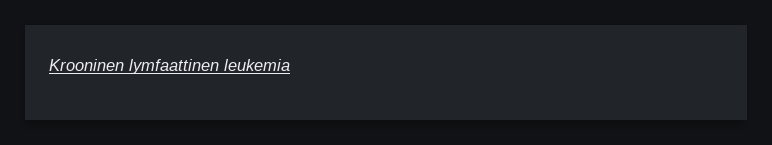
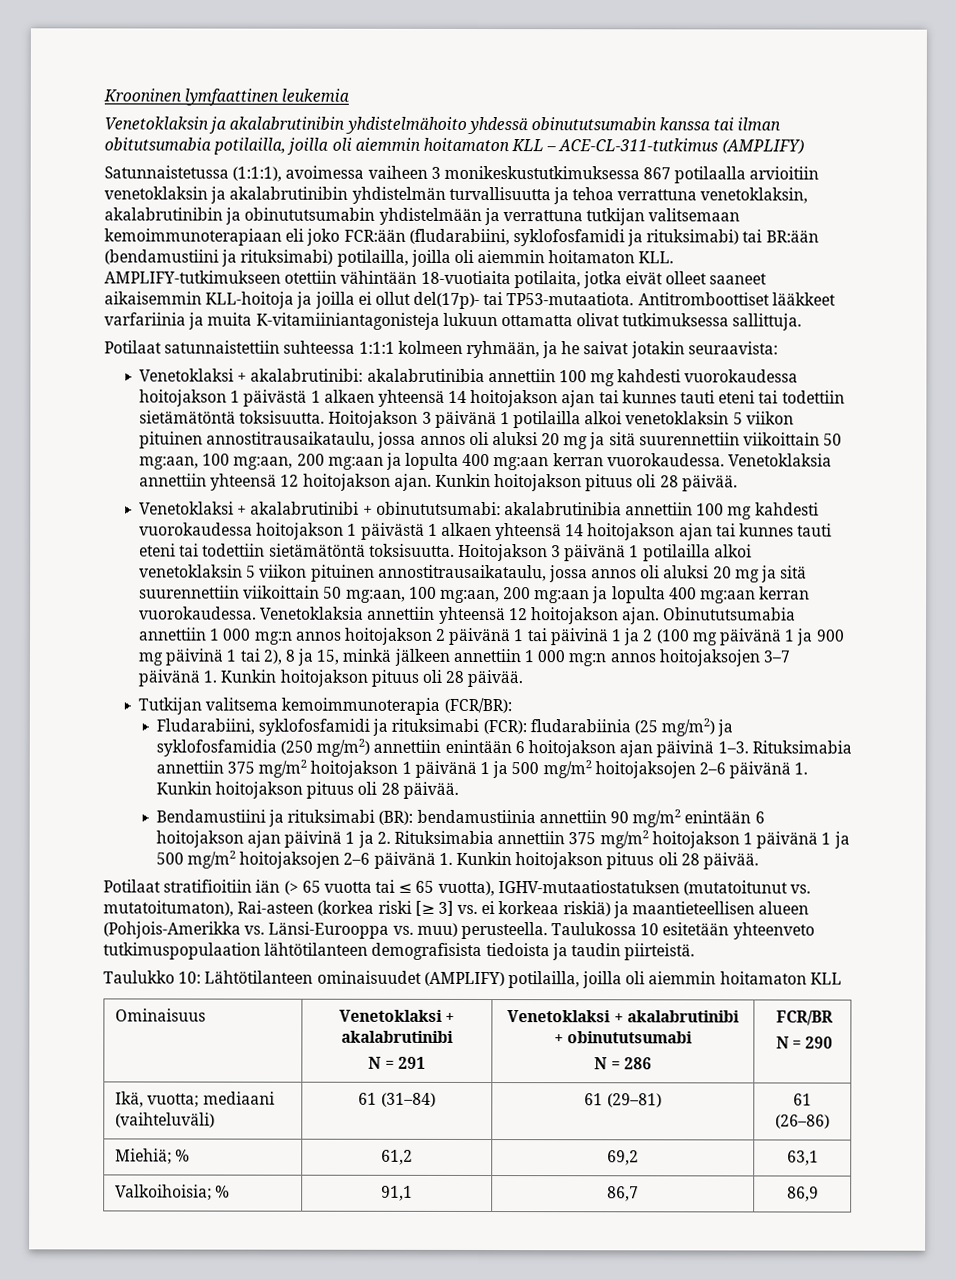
+ Venetoklaksin ja akalabrutinibin yhdistelmähoito yhdessä obinututsumabin kanssa tai ilman obitutsumabia potilailla, joilla oli aiemmin hoitamaton KLL – ACE-CL-311-tutkimus (AMPLIFY)
+ Satunnaistetussa (1:1:1), avoimessa vaiheen 3 monikeskustutkimuksessa 867 potilaalla arvioitiin venetoklaksin ja akalabrutinibin yhdistelmän turvallisuutta ja tehoa verrattuna venetoklaksin, akalabrutinibin ja obinututsumabin yhdistelmään ja verrattuna tutkijan valitsemaan kemoimmunoterapiaan eli joko FCR:ään (fludarabiini, syklofosfamidi ja rituksimabi) tai BR:ään (bendamustiini ja rituksimabi) potilailla, joilla oli aiemmin hoitamaton KLL. AMPLIFY-tutkimukseen otettiin vähintään 18-vuotiaita potilaita, jotka eivät olleet saaneet aikaisemmin KLL-hoitoja ja joilla ei ollut del(17p)- tai TP53-mutaatiota. Antitromboottiset lääkkeet varfariinia ja muita K-vitamiiniantagonisteja lukuun ottamatta olivat tutkimuksessa sallittuja.
+ Potilaat satunnaistettiin suhteessa 1:1:1 kolmeen ryhmään, ja he saivat jotakin seuraavista:
+ Venetoklaksi + akalabrutinibi: akalabrutinibia annettiin 100 mg kahdesti vuorokaudessa hoitojakson 1 päivästä 1 alkaen yhteensä 14 hoitojakson ajan tai kunnes tauti eteni tai todettiin sietämätöntä toksisuutta. Hoitojakson 3 päivänä 1 potilailla alkoi venetoklaksin 5 viikon pituinen annostitrausaikataulu, jossa annos oli aluksi 20 mg ja sitä suurennettiin viikoittain 50 mg:aan, 100 mg:aan, 200 mg:aan ja lopulta 400 mg:aan kerran vuorokaudessa. Venetoklaksia annettiin yhteensä 12 hoitojakson ajan. Kunkin hoitojakson pituus oli 28 päivää.
+ Venetoklaksi + akalabrutinibi + obinututsumabi: akalabrutinibia annettiin 100 mg kahdesti vuorokaudessa hoitojakson 1 päivästä 1 alkaen yhteensä 14 hoitojakson ajan tai kunnes tauti eteni tai todettiin sietämätöntä toksisuutta. Hoitojakson 3 päivänä 1 potilailla alkoi venetoklaksin 5 viikon pituinen annostitrausaikataulu, jossa annos oli aluksi 20 mg ja sitä suurennettiin viikoittain 50 mg:aan, 100 mg:aan, 200 mg:aan ja lopulta 400 mg:aan kerran vuorokaudessa. Venetoklaksia annettiin yhteensä 12 hoitojakson ajan. Obinututsumabia annettiin 1 000 mg:n annos hoitojakson 2 päivänä 1 tai päivinä 1 ja 2 (100 mg päivänä 1 ja 900 mg päivinä 1 tai 2), 8 ja 15, minkä jälkeen annettiin 1 000 mg:n annos hoitojaksojen 3–7 päivänä 1. Kunkin hoitojakson pituus oli 28 päivää.
+ Tutkijan valitsema kemoimmunoterapia (FCR/BR):
+ Fludarabiini, syklofosfamidi ja rituksimabi (FCR): fludarabiinia (25 mg/m2) ja syklofosfamidia (250 mg/m2) annettiin enintään 6 hoitojakson ajan päivinä 1–3. Rituksimabia annettiin 375 mg/m2 hoitojakson 1 päivänä 1 ja 500 mg/m2 hoitojaksojen 2–6 päivänä 1. Kunkin hoitojakson pituus oli 28 päivää.
+ Bendamustiini ja rituksimabi (BR): bendamustiinia annettiin 90 mg/m2 enintään 6 hoitojakson ajan päivinä 1 ja 2. Rituksimabia annettiin 375 mg/m2 hoitojakson 1 päivänä 1 ja 500 mg/m2 hoitojaksojen 2–6 päivänä 1. Kunkin hoitojakson pituus oli 28 päivää.
+ Potilaat stratifioitiin iän (> 65 vuotta tai ≤ 65 vuotta), IGHV-mutaatiostatuksen (mutatoitunut vs. mutatoitumaton), Rai-asteen (korkea riski [≥ 3] vs. ei korkeaa riskiä) ja maantieteellisen alueen (Pohjois-Amerikka vs. Länsi-Eurooppa vs. muu) perusteella. Taulukossa 10 esitetään yhteenveto tutkimuspopulaation lähtötilanteen demografisista tiedoista ja taudin piirteistä.
+ Taulukko 10: Lähtötilanteen ominaisuudet (AMPLIFY) potilailla, joilla oli aiemmin hoitamaton KLL
+ Ominaisuus | Venetoklaksi + akalabrutinibi
+ N = 291 | Venetoklaksi + akalabrutinibi + obinututsumabi
+ N = 286 | FCR/BR
+ N = 290
+ Ikä, vuotta; mediaani (vaihteluväli) | 61 (31–84) | 61 (29–81) | 61 (26–86)
+ Miehiä; % | 61,2 | 69,2 | 63,1
+ Valkoihoisia; % | 91,1 | 86,7 | 86,9

